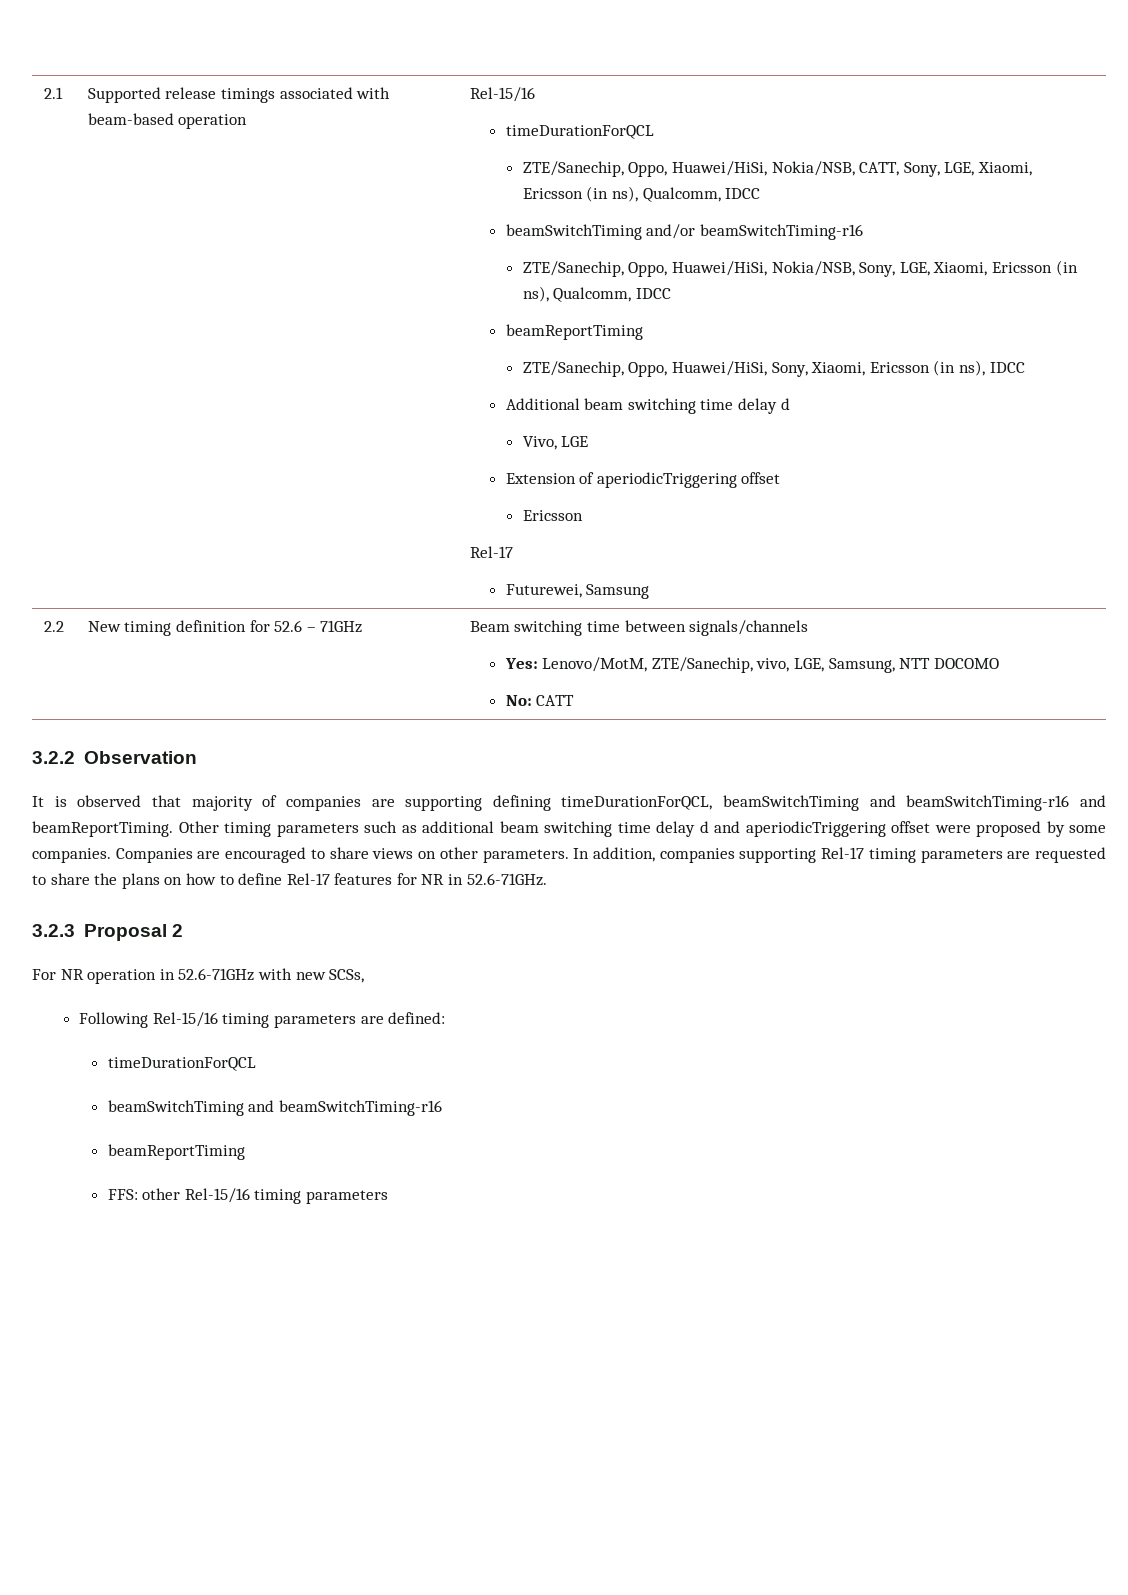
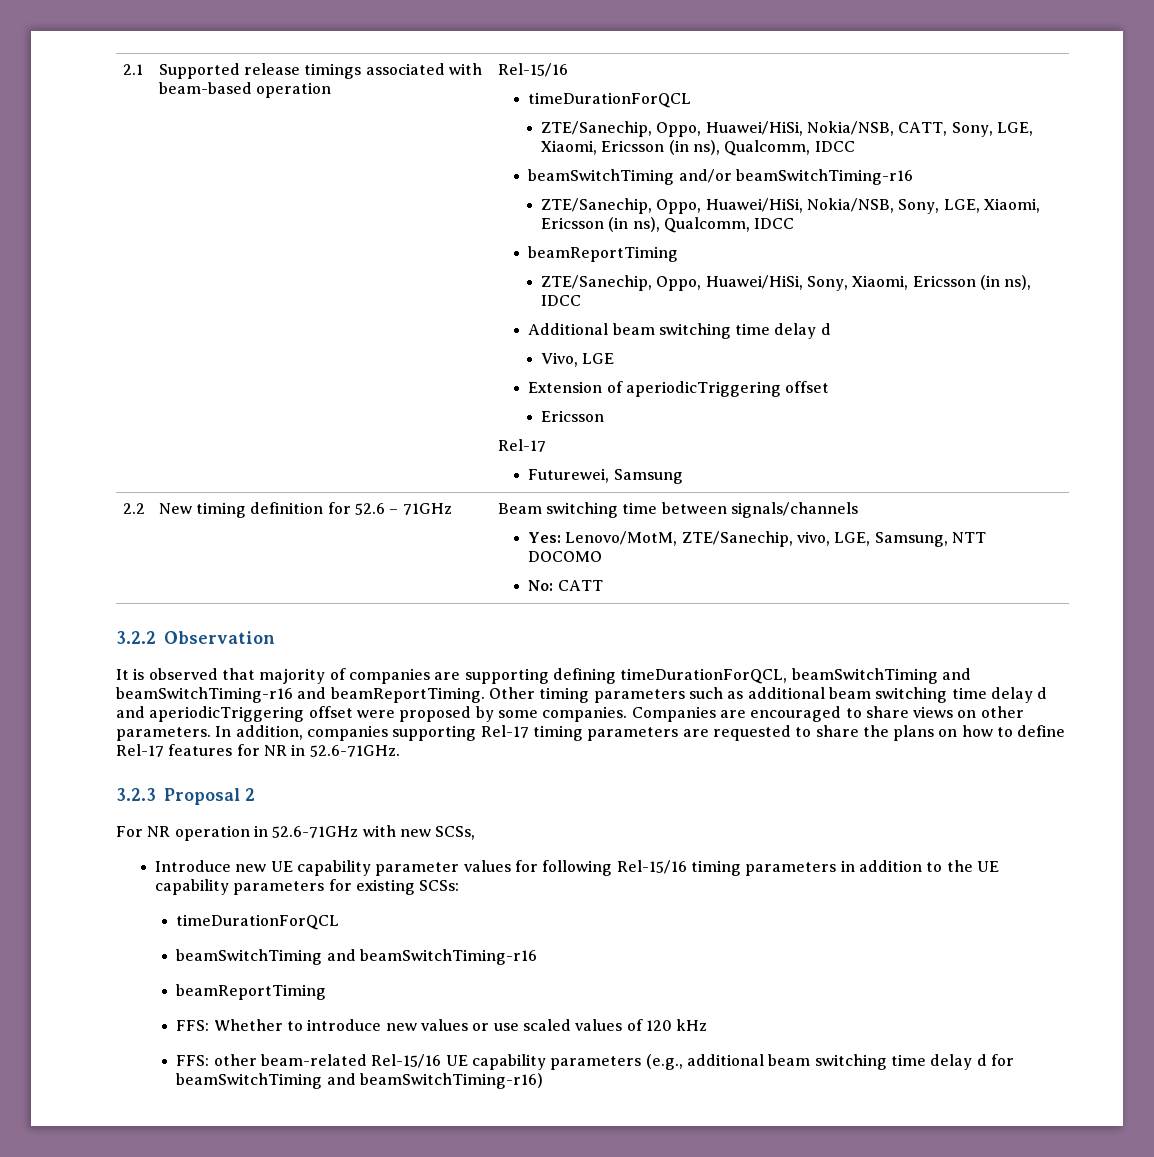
- Following Rel-15/16 timing parameters are defined:
+ Introduce new UE capability parameter values for following Rel-15/16 timing parameters in addition to the UE capability parameters for existing SCSs:
- FFS: other Rel-15/16 timing parameters
+ FFS: Whether to introduce new values or use scaled values of 120 kHz
+ FFS: other beam-related Rel-15/16 UE capability parameters (e.g., additional beam switching time delay d for beamSwitchTiming and beamSwitchTiming-r16)

